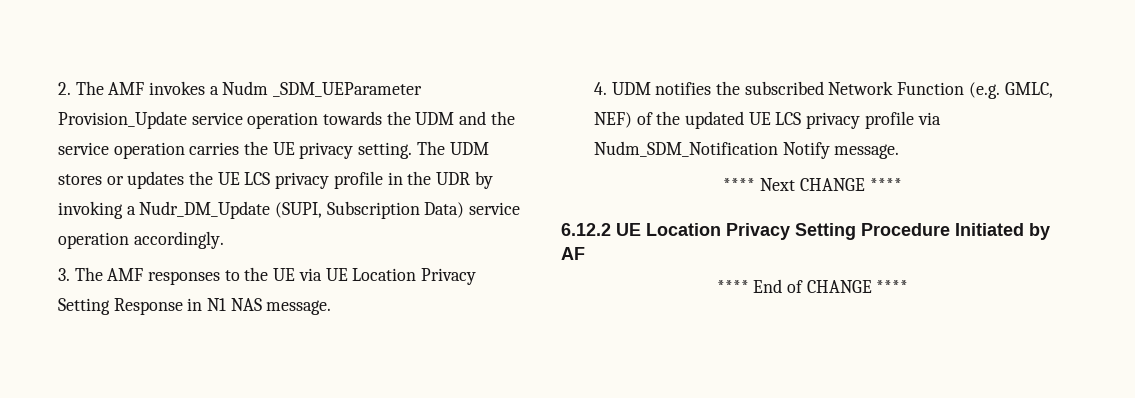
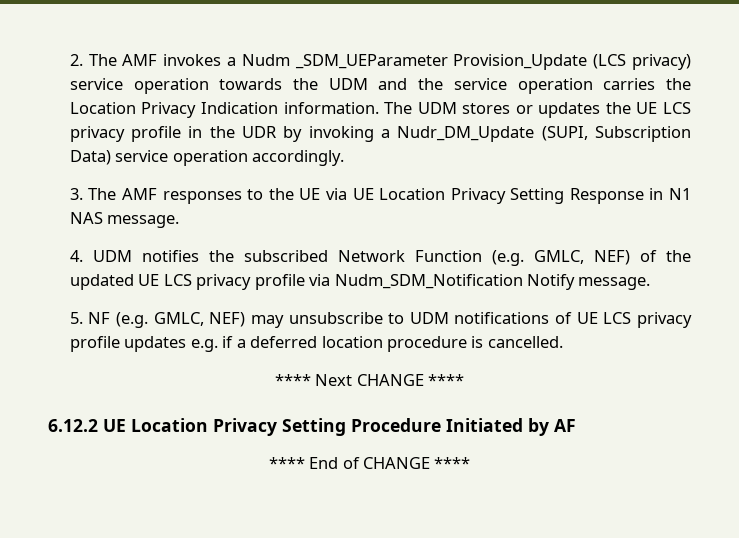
- 2. The AMF invokes a Nudm _SDM_UEParameter Provision_Update service operation towards the UDM and the service operation carries the UE privacy setting.
+ 2. The AMF invokes a Nudm _SDM_UEParameter Provision_Update (LCS privacy) service operation towards the UDM and the service operation carries the Location Privacy Indication information.
+ 5. NF (e.g. GMLC, NEF) may unsubscribe to UDM notifications of UE LCS privacy profile updates e.g. if a deferred location procedure is cancelled.

